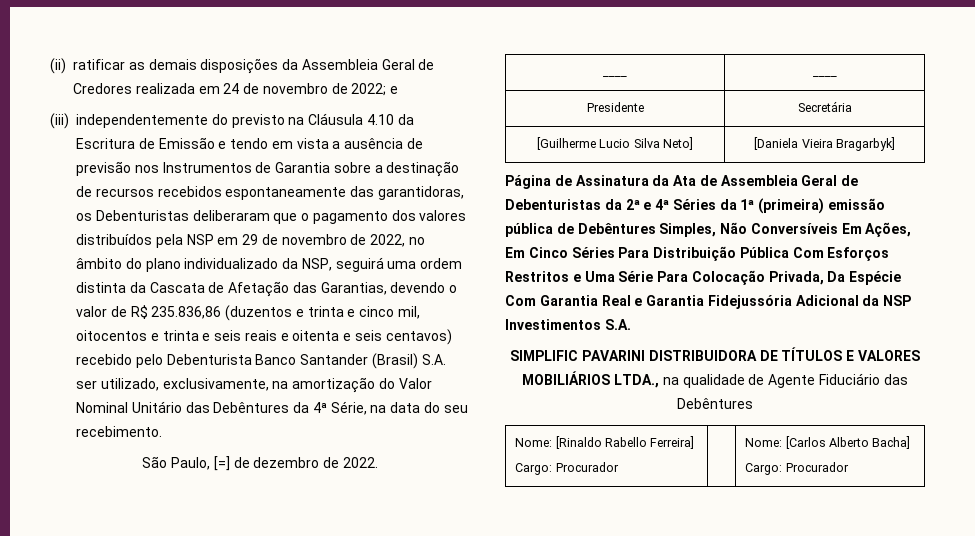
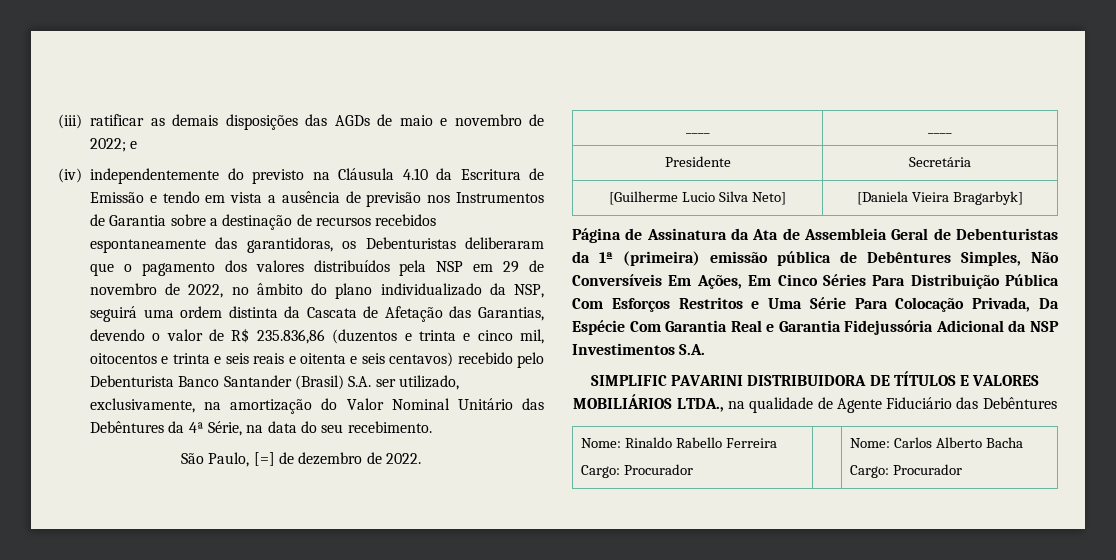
- (ii) ratificar as demais disposições da Assembleia Geral de Credores realizada em 24 de novembro de 2022; e
+ (iii) ratificar as demais disposições das AGDs de maio e novembro de 2022; e
- (iii) independentemente do previsto na Cláusula 4.10 da Escritura de Emissão e tendo em vista a ausência de previsão nos Instrumentos de Garantia sobre a destinação de recursos recebidos espontaneamente das garantidoras, os Debenturistas deliberaram que o pagamento dos valores distribuídos pela NSP em 29 de novembro de 2022, no âmbito do plano individualizado da NSP, seguirá uma ordem distinta da Cascata de Afetação das Garantias, devendo o valor de R$ 235.836,86 (duzentos e trinta e cinco mil, oitocentos e trinta e seis reais e oitenta e seis centavos) recebido pelo Debenturista Banco Santander (Brasil) S.A. ser utilizado, exclusivamente, na amortização do Valor Nominal Unitário das Debêntures da 4ª Série, na data do seu recebimento.
+ (iv) independentemente do previsto na Cláusula 4.10 da Escritura de Emissão e tendo em vista a ausência de previsão nos Instrumentos de Garantia sobre a destinação de recursos recebidos espontaneamente das garantidoras, os Debenturistas deliberaram que o pagamento dos valores distribuídos pela NSP em 29 de novembro de 2022, no âmbito do plano individualizado da NSP, seguirá uma ordem distinta da Cascata de Afetação das Garantias, devendo o valor de R$ 235.836,86 (duzentos e trinta e cinco mil, oitocentos e trinta e seis reais e oitenta e seis centavos) recebido pelo Debenturista Banco Santander (Brasil) S.A. ser utilizado, exclusivamente, na amortização do Valor Nominal Unitário das Debêntures da 4ª Série, na data do seu recebimento.
- Página de Assinatura da Ata de Assembleia Geral de Debenturistas da 2ª e 4ª Séries da 1ª (primeira) emissão pública de Debêntures Simples, Não Conversíveis Em Ações, Em Cinco Séries Para Distribuição Pública Com Esforços Restritos e Uma Série Para Colocação Privada, Da Espécie Com Garantia Real e Garantia Fidejussória Adicional da NSP Investimentos S.A.
+ Página de Assinatura da Ata de Assembleia Geral de Debenturistas da 1ª (primeira) emissão pública de Debêntures Simples, Não Conversíveis Em Ações, Em Cinco Séries Para Distribuição Pública Com Esforços Restritos e Uma Série Para Colocação Privada, Da Espécie Com Garantia Real e Garantia Fidejussória Adicional da NSP Investimentos S.A.
- Nome: [Rinaldo Rabello Ferreira]
- Cargo: Procurador | | Nome: [Carlos Alberto Bacha]
+ Nome: Rinaldo Rabello Ferreira
+ Cargo: Procurador | | Nome: Carlos Alberto Bacha

